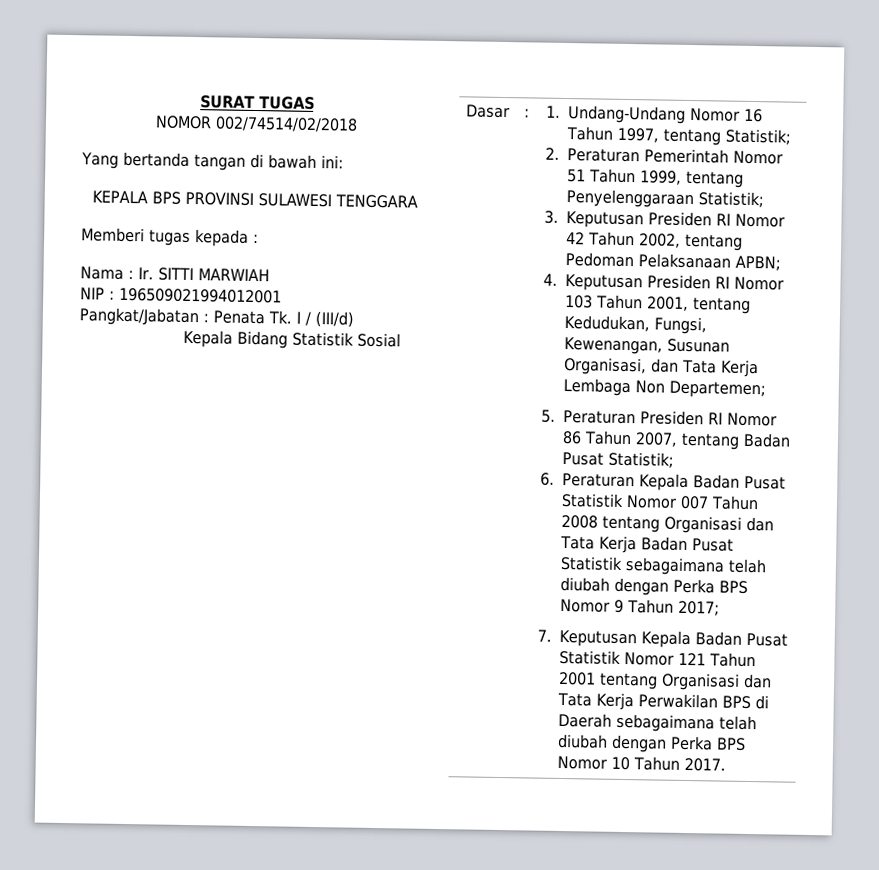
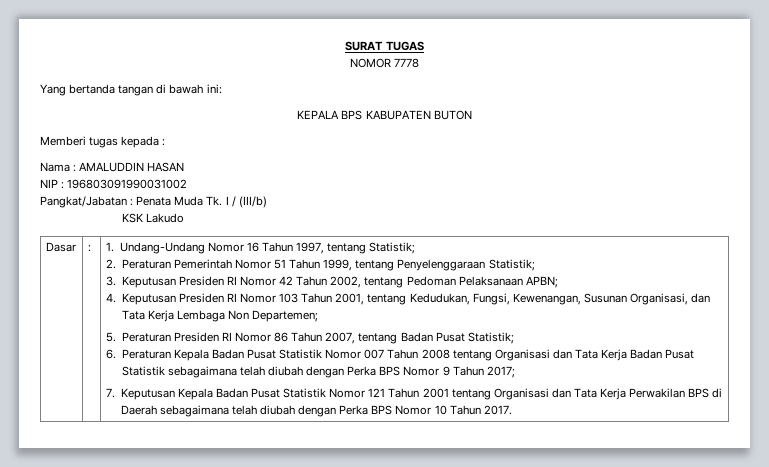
- NOMOR 002/74514/02/2018
+ NOMOR 7778
- KEPALA BPS PROVINSI SULAWESI TENGGARA
+ KEPALA BPS KABUPATEN BUTON
- Nama : Ir. SITTI MARWIAH
+ Nama : AMALUDDIN HASAN
- NIP : 196509021994012001
+ NIP : 196803091990031002
- Pangkat/Jabatan : Penata Tk. I / (III/d)
- Kepala Bidang Statistik Sosial
+ Pangkat/Jabatan : Penata Muda Tk. I / (III/b)
+ KSK Lakudo

